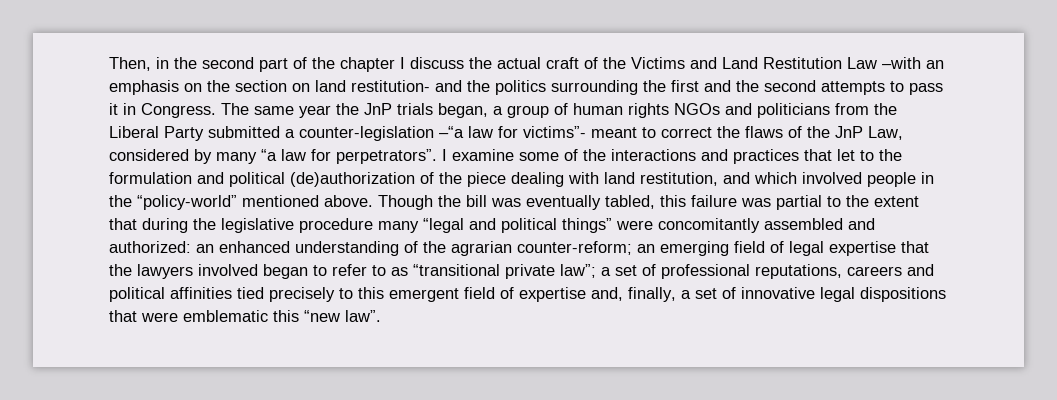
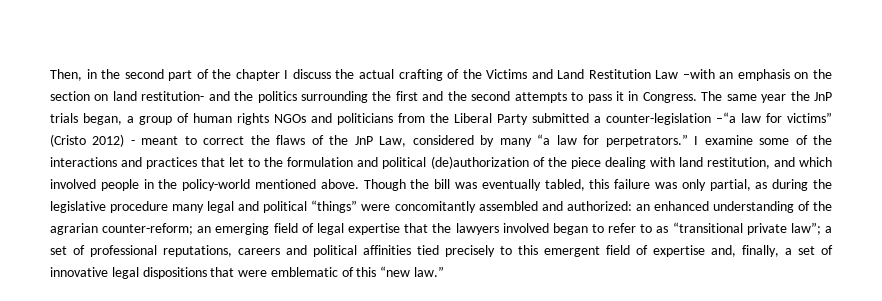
- Then, in the second part of the chapter I discuss the actual craft of the Victims and Land Restitution Law –with an emphasis on the section on land restitution- and the politics surrounding the first and the second attempts to pass it in Congress.
+ Then, in the second part of the chapter I discuss the actual crafting of the Victims and Land Restitution Law –with an emphasis on the section on land restitution- and the politics surrounding the first and the second attempts to pass it in Congress.
- The same year the JnP trials began, a group of human rights NGOs and politicians from the Liberal Party submitted a counter-legislation –“a law for victims”- meant to correct the flaws of the JnP Law, considered by many “a law for perpetrators”.
+ The same year the JnP trials began, a group of human rights NGOs and politicians from the Liberal Party submitted a counter-legislation –“a law for victims” (Cristo 2012) - meant to correct the flaws of the JnP Law, considered by many “a law for perpetrators.”
- I examine some of the interactions and practices that let to the formulation and political (de)authorization of the piece dealing with land restitution, and which involved people in the “policy-world” mentioned above.
+ I examine some of the interactions and practices that let to the formulation and political (de)authorization of the piece dealing with land restitution, and which involved people in the policy-world mentioned above.
- Though the bill was eventually tabled, this failure was partial to the extent that during the legislative procedure many “legal and political things” were concomitantly assembled and authorized:
+ Though the bill was eventually tabled, this failure was only partial, as during the legislative procedure many legal and political “things” were concomitantly assembled and authorized:
- a set of professional reputations, careers and political affinities tied precisely to this emergent field of expertise and, finally, a set of innovative legal dispositions that were emblematic this “new law”.
+ a set of professional reputations, careers and political affinities tied precisely to this emergent field of expertise and, finally, a set of innovative legal dispositions that were emblematic of this “new law.”

